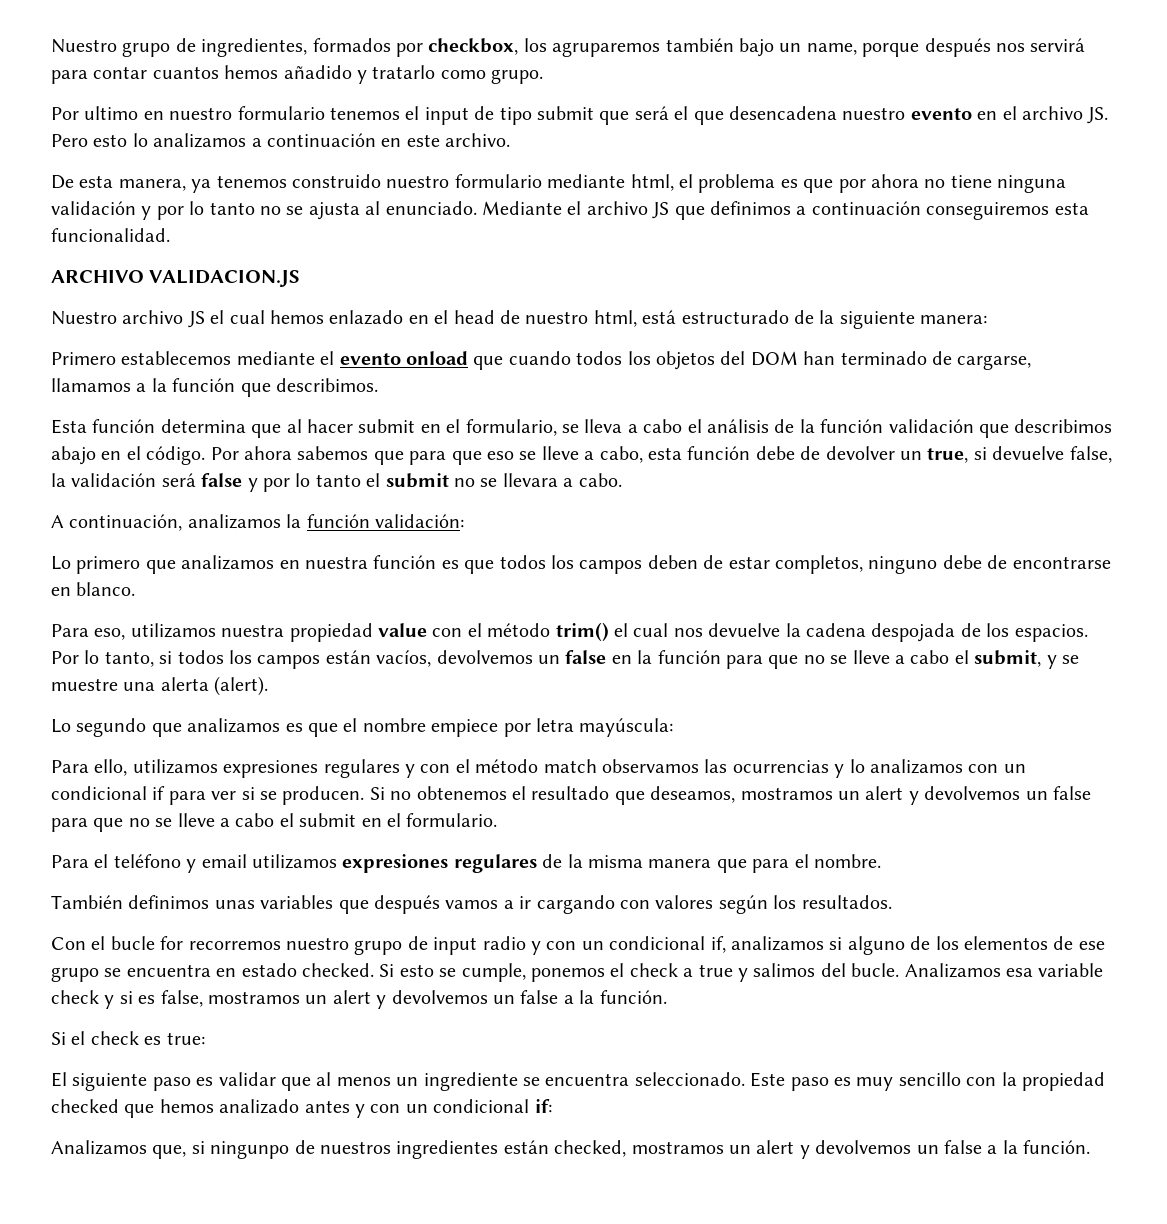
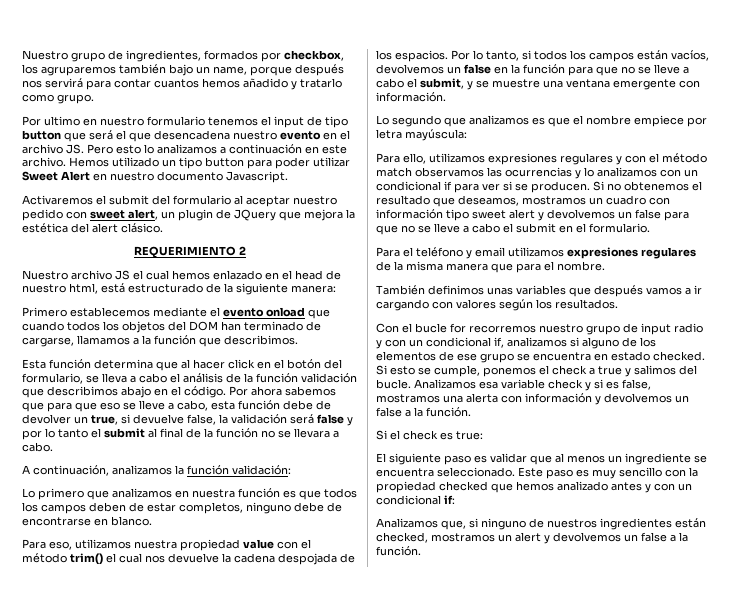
- Por ultimo en nuestro formulario tenemos el input de tipo submit que será el que desencadena nuestro evento en el archivo JS. Pero esto lo analizamos a continuación en este archivo.
- De esta manera, ya tenemos construido nuestro formulario mediante html, el problema es que por ahora no tiene ninguna validación y por lo tanto no se ajusta al enunciado. Mediante el archivo JS que definimos a continuación conseguiremos esta funcionalidad.
- ARCHIVO VALIDACION.JS
+ Por ultimo en nuestro formulario tenemos el input de tipo button que será el que desencadena nuestro evento en el archivo JS. Pero esto lo analizamos a continuación en este archivo. Hemos utilizado un tipo button para poder utilizar Sweet Alert en nuestro documento Javascript.
+ Activaremos el submit del formulario al aceptar nuestro pedido con sweet alert, un plugin de JQuery que mejora la estética del alert clásico.
+ REQUERIMIENTO 2
- Esta función determina que al hacer submit en el formulario, se lleva a cabo el análisis de la función validación que describimos abajo en el código.
+ Esta función determina que al hacer click en el botón del formulario, se lleva a cabo el análisis de la función validación que describimos abajo en el código.
- Por ahora sabemos que para que eso se lleve a cabo, esta función debe de devolver un true, si devuelve false, la validación será false y por lo tanto el submit no se llevara a cabo.
+ Por ahora sabemos que para que eso se lleve a cabo, esta función debe de devolver un true, si devuelve false, la validación será false y por lo tanto el submit al final de la función no se llevara a cabo.
- Por lo tanto, si todos los campos están vacíos, devolvemos un false en la función para que no se lleve a cabo el submit, y se muestre una alerta (alert).
+ Por lo tanto, si todos los campos están vacíos, devolvemos un false en la función para que no se lleve a cabo el submit, y se muestre una ventana emergente con información.
- Si no obtenemos el resultado que deseamos, mostramos un alert y devolvemos un false para que no se lleve a cabo el submit en el formulario.
+ Si no obtenemos el resultado que deseamos, mostramos un cuadro con información tipo sweet alert y devolvemos un false para que no se lleve a cabo el submit en el formulario.
- Analizamos esa variable check y si es false, mostramos un alert y devolvemos un false a la función.
+ Analizamos esa variable check y si es false, mostramos una alerta con información y devolvemos un false a la función.
- Analizamos que, si ningunpo de nuestros ingredientes están checked, mostramos un alert y devolvemos un false a la función.
+ Analizamos que, si ninguno de nuestros ingredientes están checked, mostramos un alert y devolvemos un false a la función.

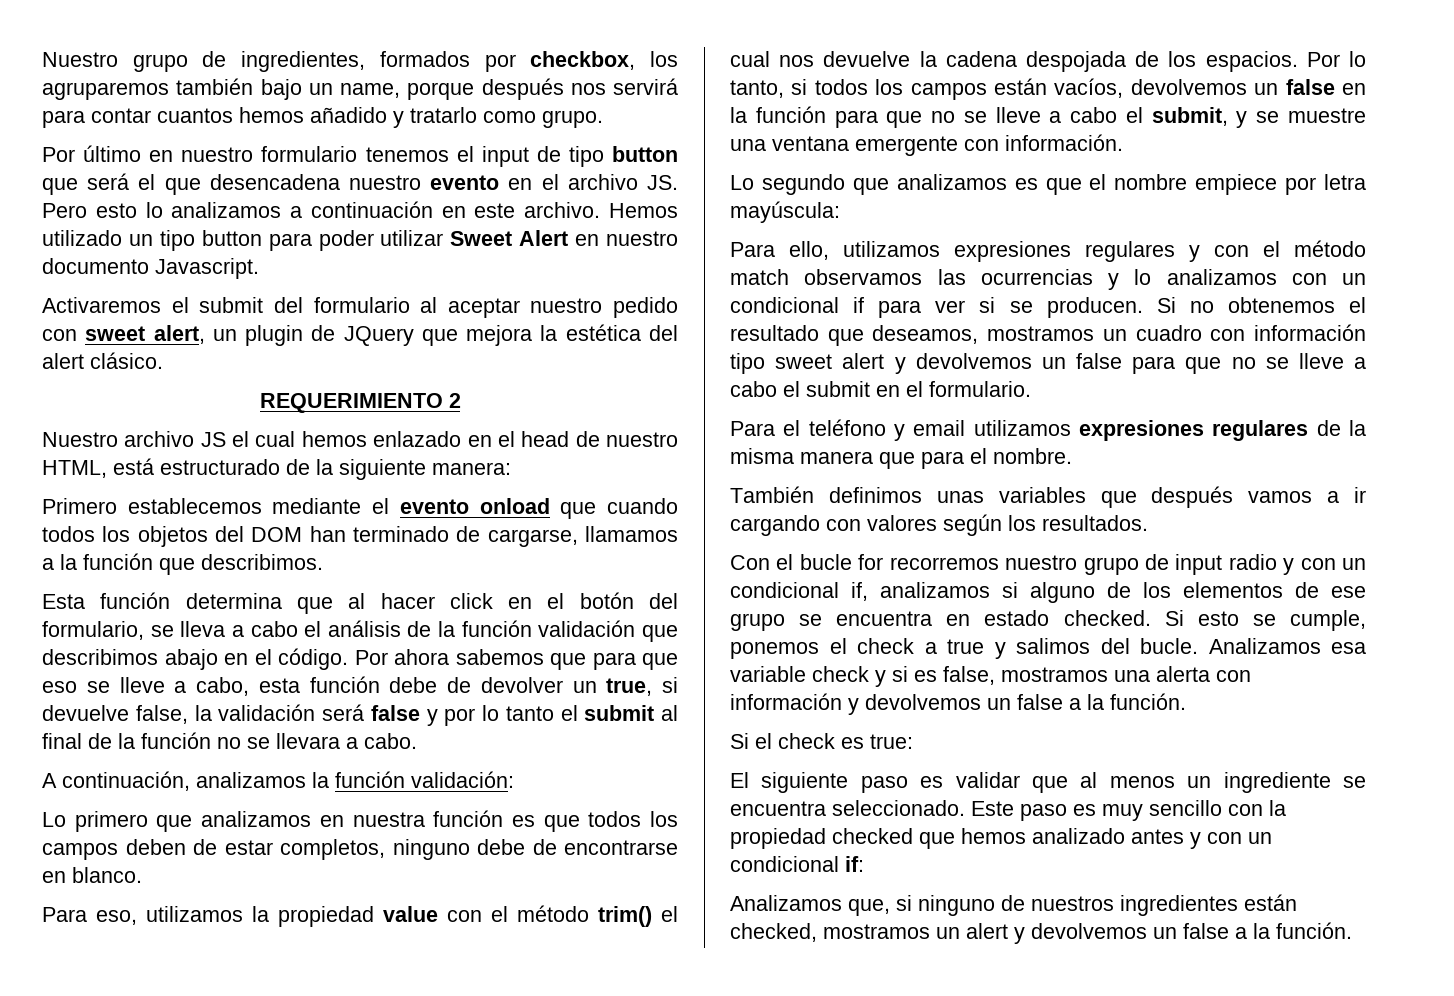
- Por ultimo en nuestro formulario tenemos el input de tipo button que será el que desencadena nuestro evento en el archivo JS. Pero esto lo analizamos a continuación en este archivo.
+ Por último en nuestro formulario tenemos el input de tipo button que será el que desencadena nuestro evento en el archivo JS. Pero esto lo analizamos a continuación en este archivo.
- Nuestro archivo JS el cual hemos enlazado en el head de nuestro html, está estructurado de la siguiente manera:
+ Nuestro archivo JS el cual hemos enlazado en el head de nuestro HTML, está estructurado de la siguiente manera:
- Para eso, utilizamos nuestra propiedad value con el método trim() el cual nos devuelve la cadena despojada de los espacios.
+ Para eso, utilizamos la propiedad value con el método trim() el cual nos devuelve la cadena despojada de los espacios.

